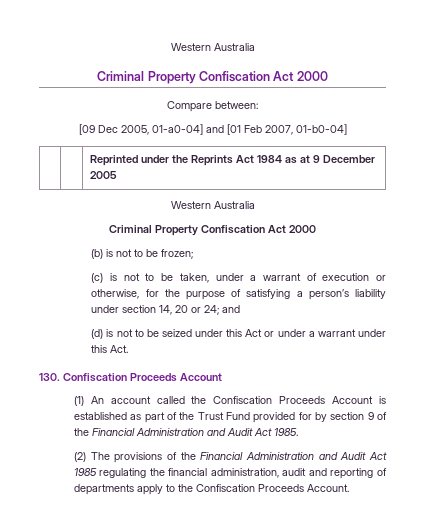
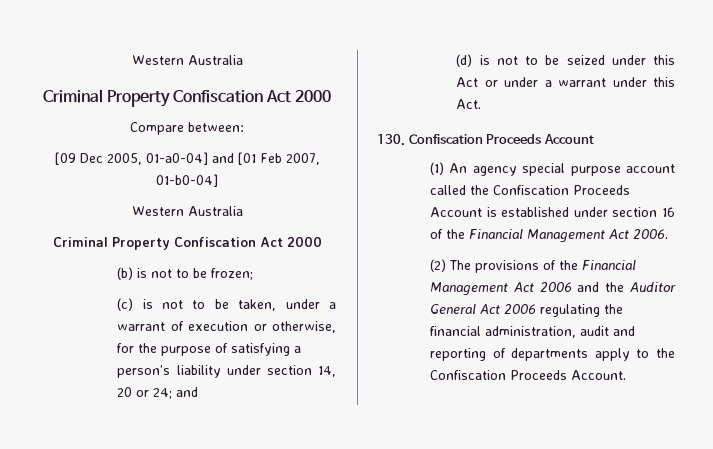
- | | Reprinted under the Reprints Act 1984 as at 9 December 2005
- (1) An account called the Confiscation Proceeds Account is established as part of the Trust Fund provided for by section 9 of the Financial Administration and Audit Act 1985.
+ (1) An agency special purpose account called the Confiscation Proceeds Account is established under section 16 of the Financial Management Act 2006.
- (2) The provisions of the Financial Administration and Audit Act 1985 regulating the financial administration, audit and reporting of departments apply to the Confiscation Proceeds Account.
+ (2) The provisions of the Financial Management Act 2006 and the Auditor General Act 2006 regulating the financial administration, audit and reporting of departments apply to the Confiscation Proceeds Account.

